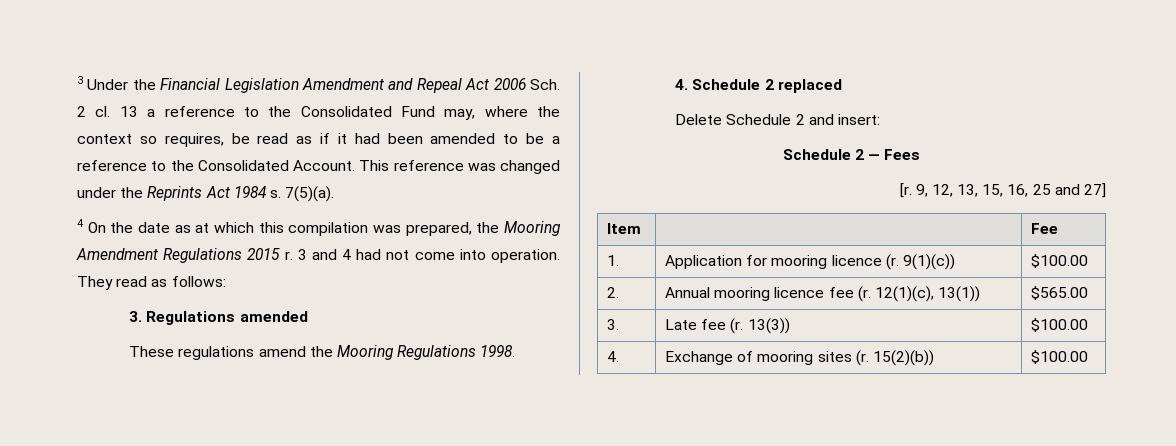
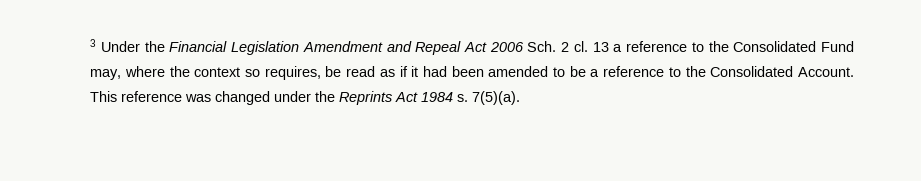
- 4 On the date as at which this compilation was prepared, the Mooring Amendment Regulations 2015 r. 3 and 4 had not come into operation. They read as follows:
- 3. Regulations amended
- These regulations amend the Mooring Regulations 1998.
- 4. Schedule 2 replaced
- Delete Schedule 2 and insert:
- Schedule 2 — Fees
- [r. 9, 12, 13, 15, 16, 25 and 27]
- Item | | Fee
- 1. | Application for mooring licence (r. 9(1)(c)) | $100.00
- 2. | Annual mooring licence fee (r. 12(1)(c), 13(1)) | $565.00
- 3. | Late fee (r. 13(3)) | $100.00
- 4. | Exchange of mooring sites (r. 15(2)(b)) | $100.00

